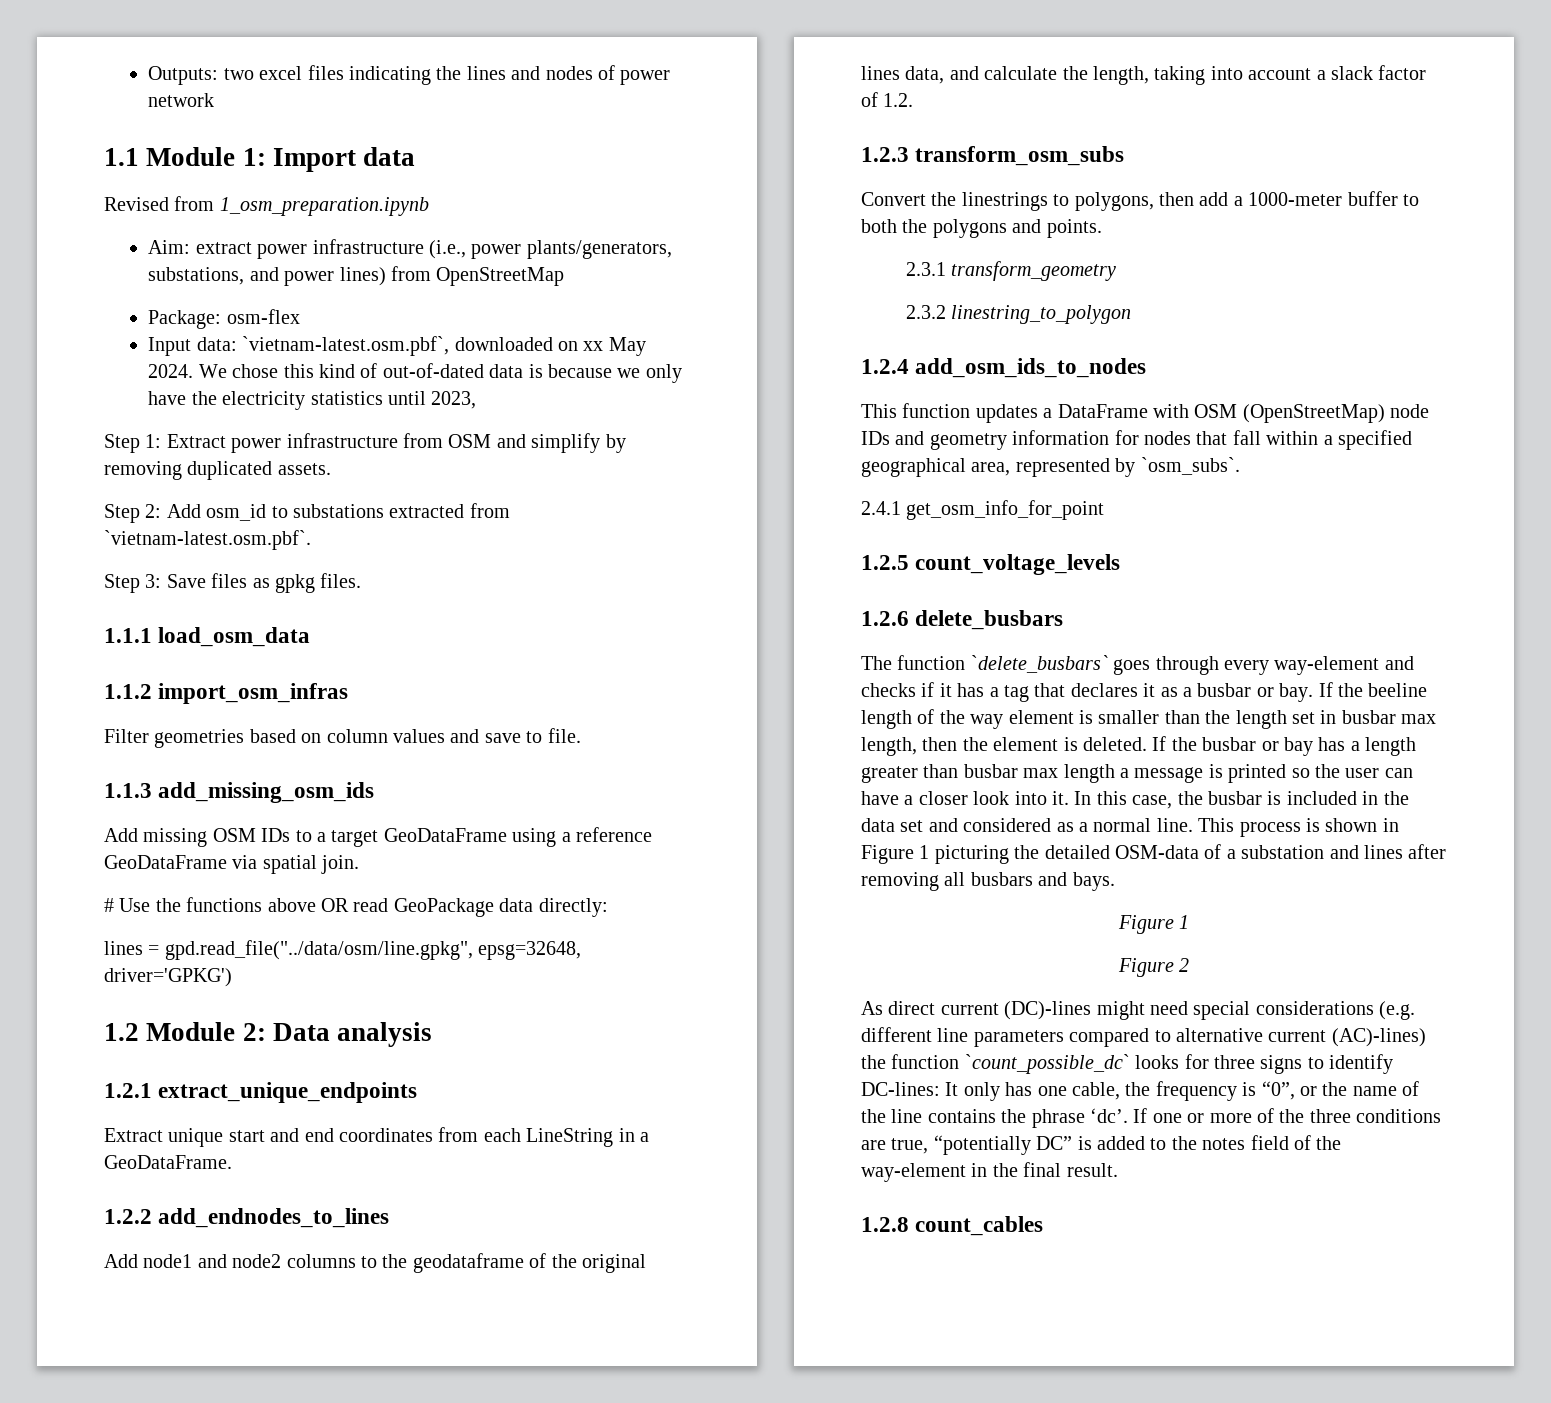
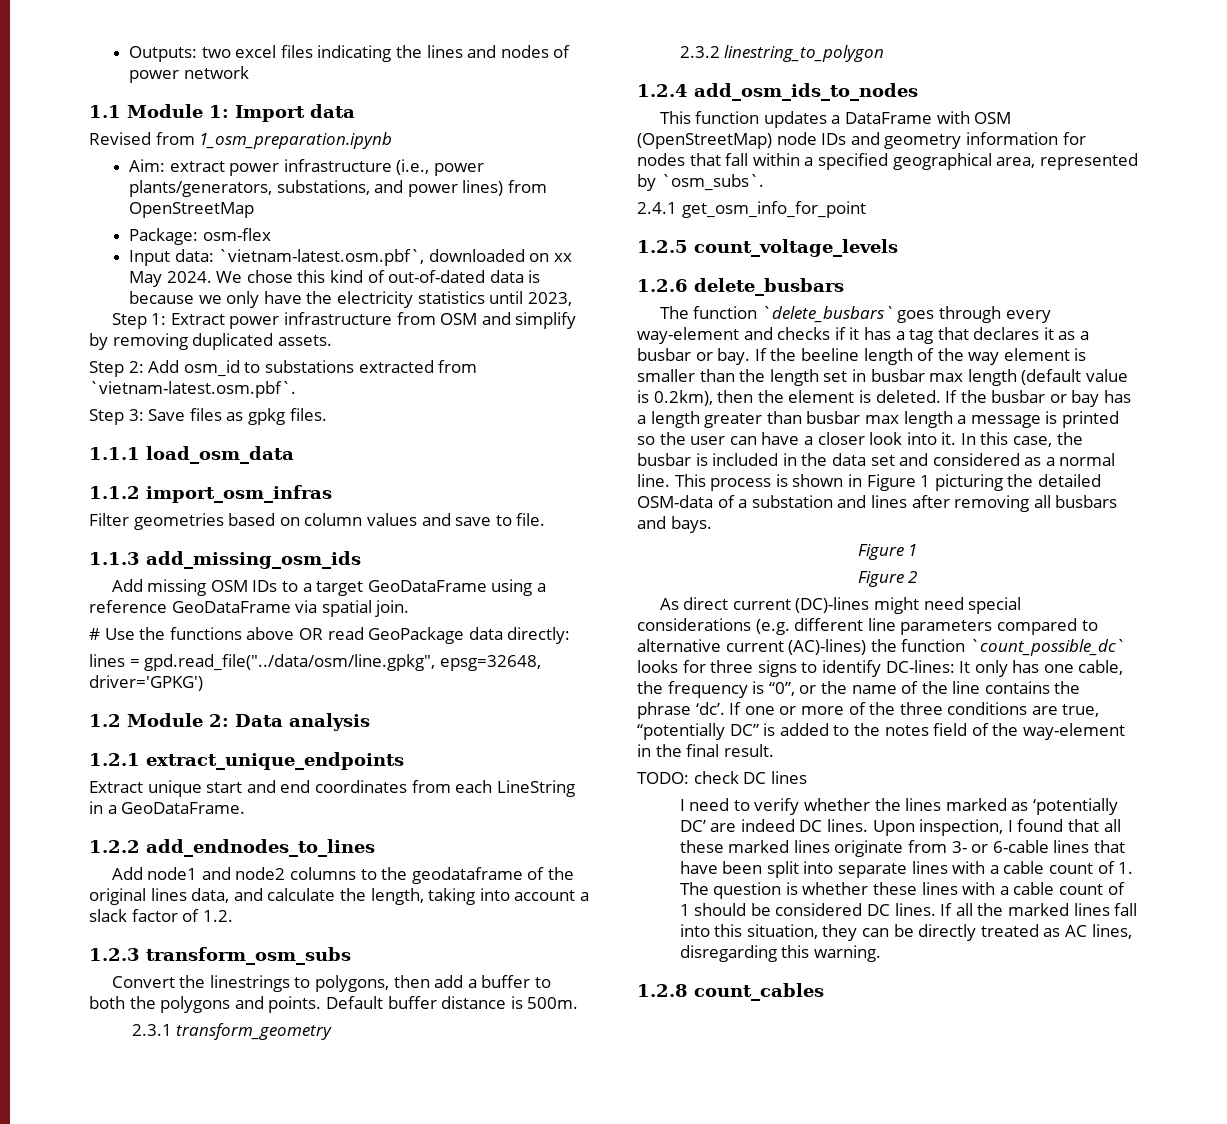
- Convert the linestrings to polygons, then add a 1000-meter buffer to both the polygons and points.
+ Convert the linestrings to polygons, then add a buffer to both the polygons and points. Default buffer distance is 500m.
- If the beeline length of the way element is smaller than the length set in busbar max length, then the element is deleted.
+ If the beeline length of the way element is smaller than the length set in busbar max length (default value is 0.2km), then the element is deleted.
+ TODO: check DC lines
+ I need to verify whether the lines marked as ‘potentially DC’ are indeed DC lines. Upon inspection, I found that all these marked lines originate from 3- or 6-cable lines that have been split into separate lines with a cable count of 1. The question is whether these lines with a cable count of 1 should be considered DC lines. If all the marked lines fall into this situation, they can be directly treated as AC lines, disregarding this warning.

